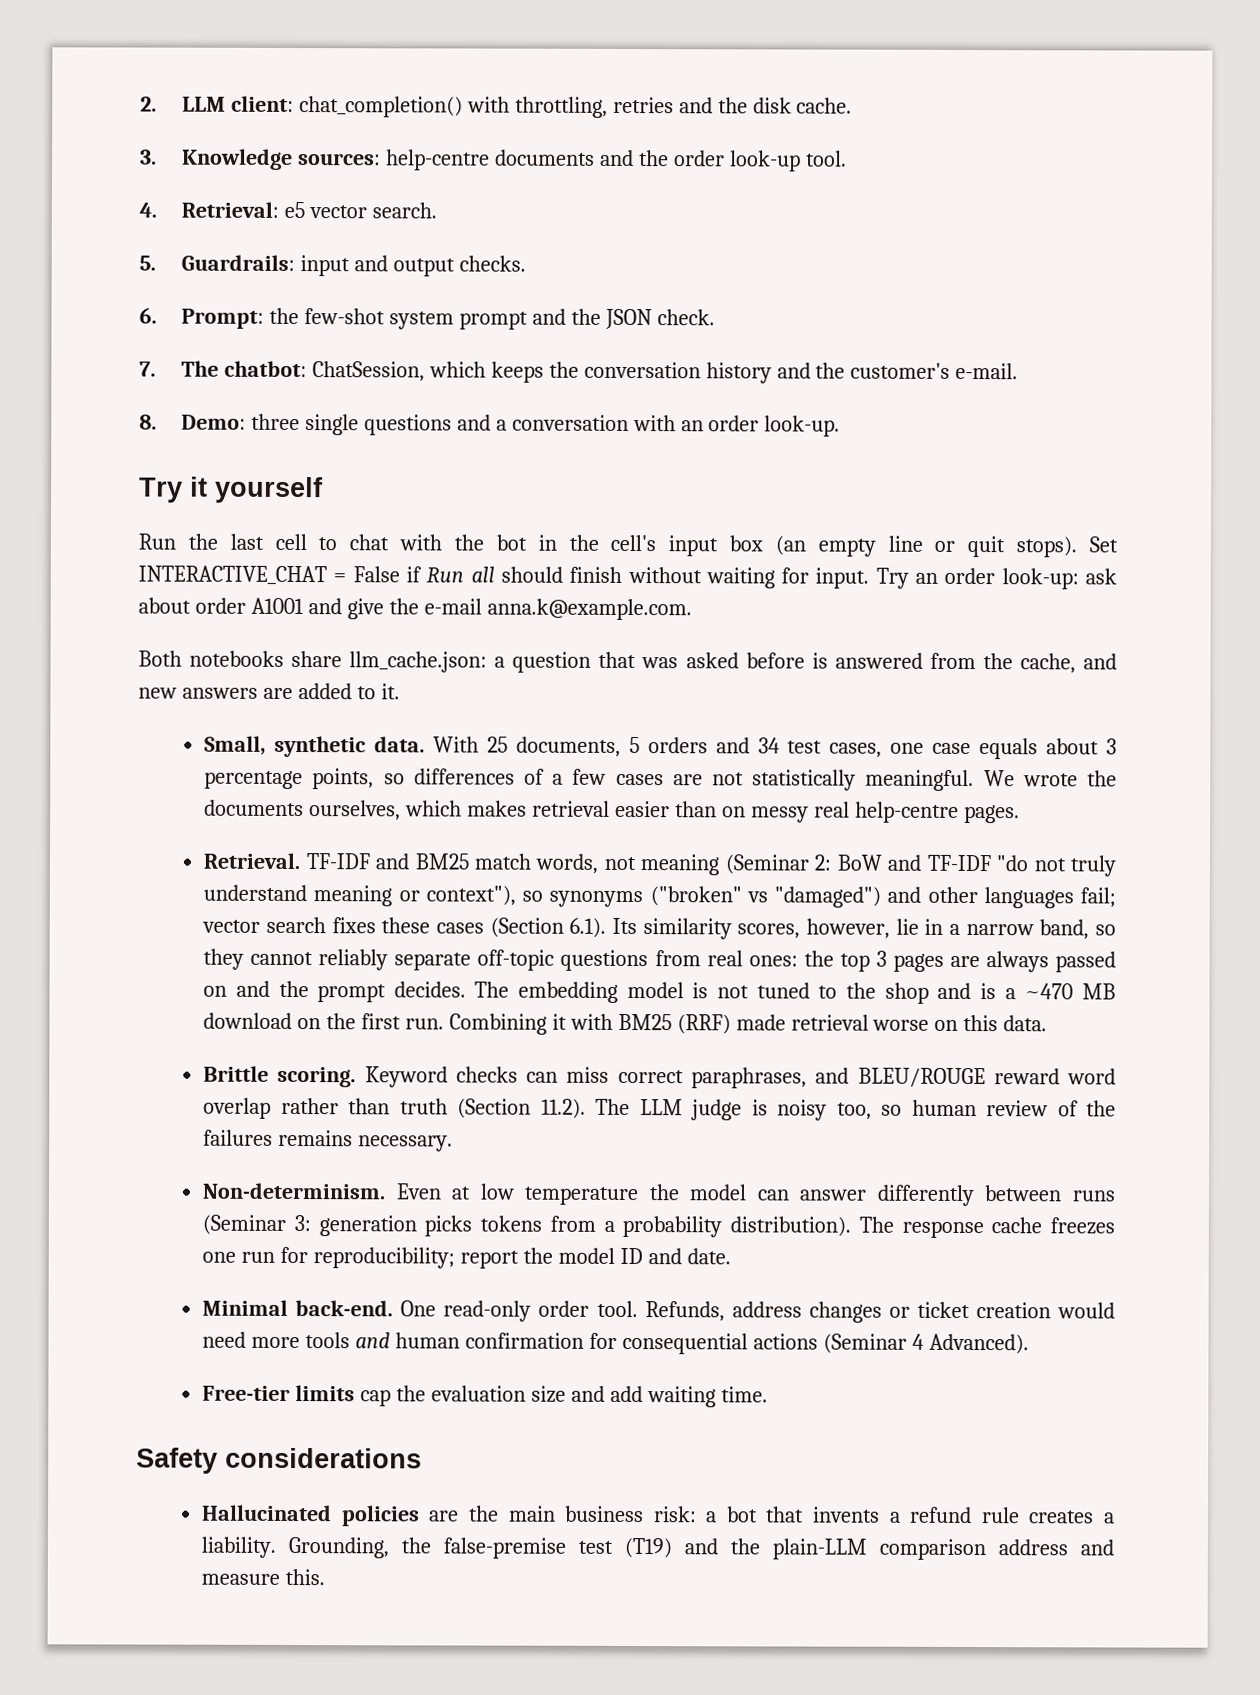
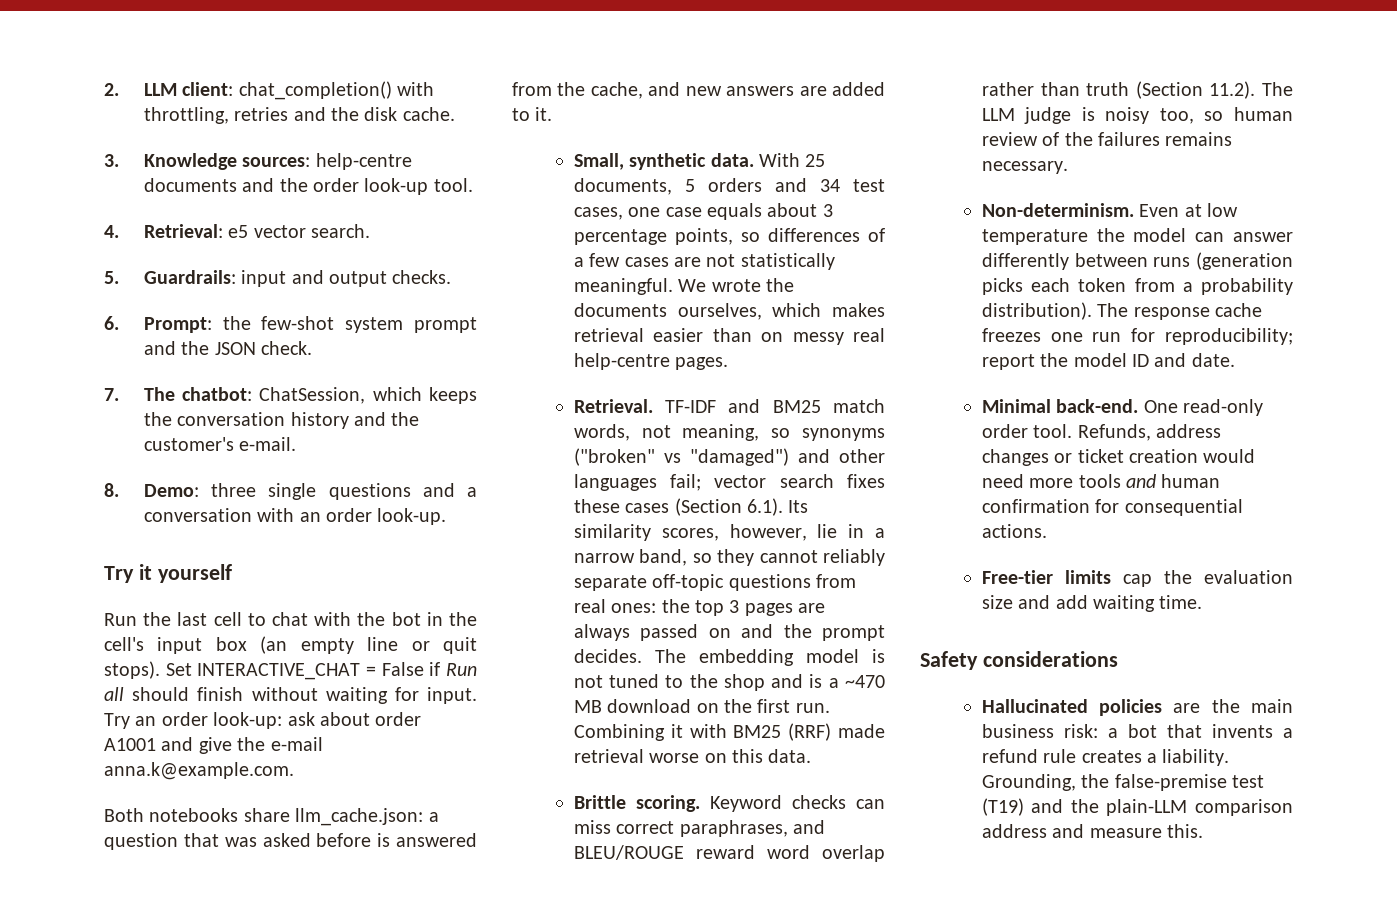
- TF-IDF and BM25 match words, not meaning (Seminar 2: BoW and TF-IDF "do not truly understand meaning or context"), so synonyms ("broken" vs "damaged") and other languages fail; vector search fixes these cases (Section 6.1). Its similarity scores, however, lie in a narrow band, so they cannot reliably separate off-topic questions from real ones: the top 3 pages are always passed on and the prompt decides.
+ TF-IDF and BM25 match words, not meaning, so synonyms ("broken" vs "damaged") and other languages fail; vector search fixes these cases (Section 6.1). Its similarity scores, however, lie in a narrow band, so they cannot reliably separate off-topic questions from real ones: the top 3 pages are always passed on and the prompt decides.
- Even at low temperature the model can answer differently between runs (Seminar 3: generation picks tokens from a probability distribution).
+ Even at low temperature the model can answer differently between runs (generation picks each token from a probability distribution).
- Refunds, address changes or ticket creation would need more tools and human confirmation for consequential actions (Seminar 4 Advanced).
+ Refunds, address changes or ticket creation would need more tools and human confirmation for consequential actions.

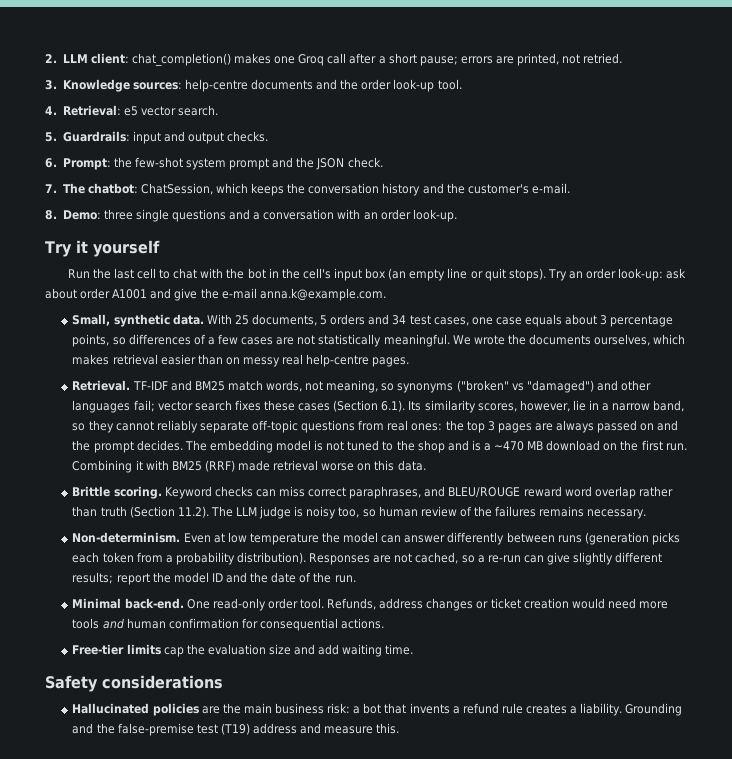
- 2. LLM client: chat_completion() with throttling, retries and the disk cache.
+ 2. LLM client: chat_completion() makes one Groq call after a short pause; errors are printed, not retried.
- Set INTERACTIVE_CHAT = False if Run all should finish without waiting for input.
- Both notebooks share llm_cache.json: a question that was asked before is answered from the cache, and new answers are added to it.
- The response cache freezes one run for reproducibility; report the model ID and date.
+ Responses are not cached, so a re-run can give slightly different results; report the model ID and the date of the run.
- Grounding, the false-premise test (T19) and the plain-LLM comparison address and measure this.
+ Grounding and the false-premise test (T19) address and measure this.

